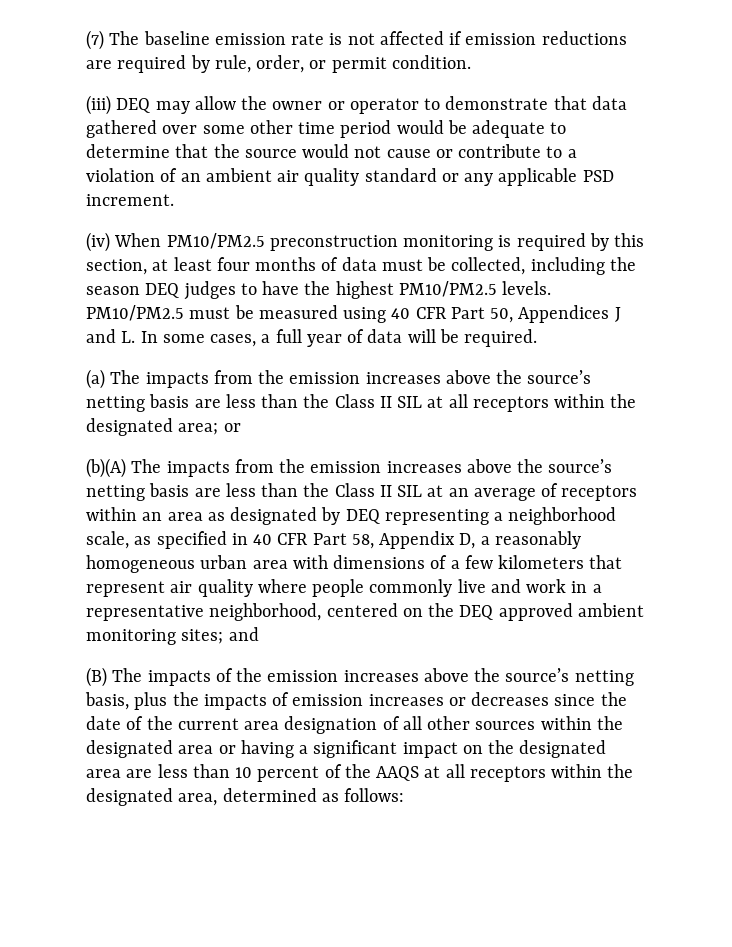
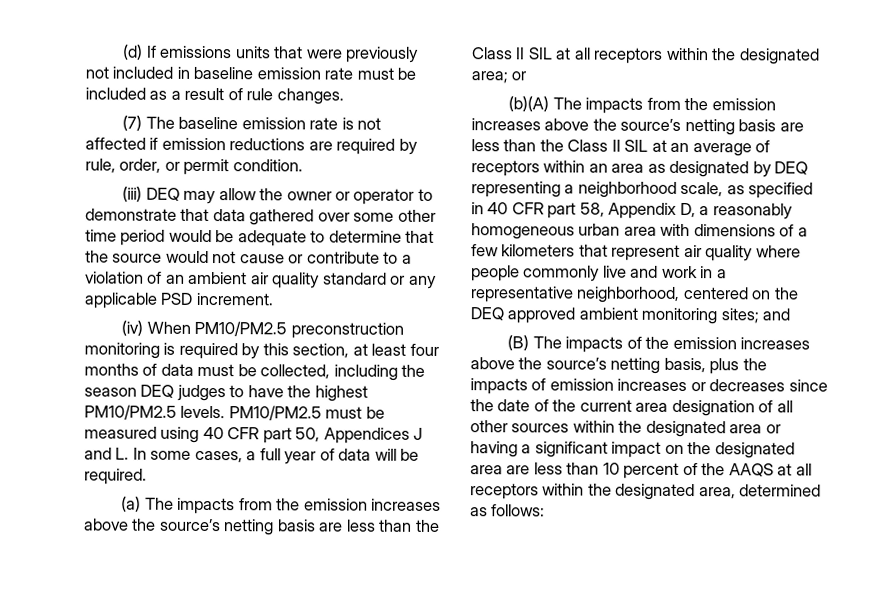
+ (d) If emissions units that were previously not included in baseline emission rate must be included as a result of rule changes.
- PM10/PM2.5 must be measured using 40 CFR Part 50, Appendices J and L. In some cases, a full year of data will be required.
+ PM10/PM2.5 must be measured using 40 CFR part 50, Appendices J and L. In some cases, a full year of data will be required.
- (b)(A) The impacts from the emission increases above the source’s netting basis are less than the Class II SIL at an average of receptors within an area as designated by DEQ representing a neighborhood scale, as specified in 40 CFR Part 58, Appendix D, a reasonably homogeneous urban area with dimensions of a few kilometers that represent air quality where people commonly live and work in a representative neighborhood, centered on the DEQ approved ambient monitoring sites;
+ (b)(A) The impacts from the emission increases above the source’s netting basis are less than the Class II SIL at an average of receptors within an area as designated by DEQ representing a neighborhood scale, as specified in 40 CFR part 58, Appendix D, a reasonably homogeneous urban area with dimensions of a few kilometers that represent air quality where people commonly live and work in a representative neighborhood, centered on the DEQ approved ambient monitoring sites;

